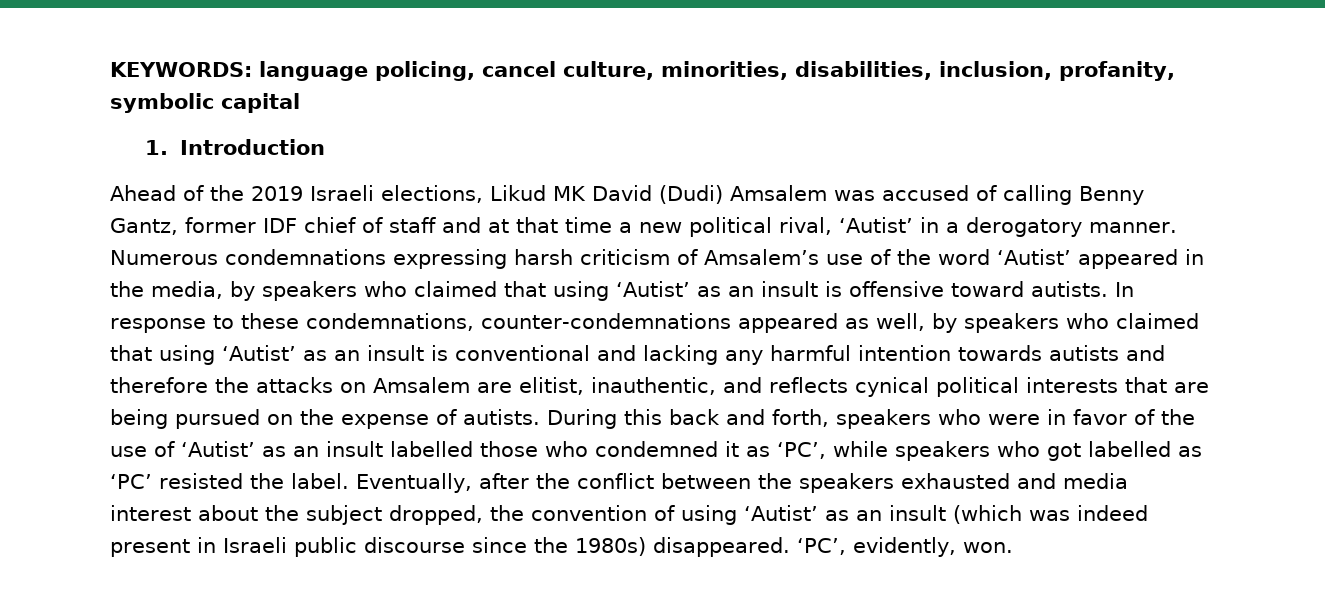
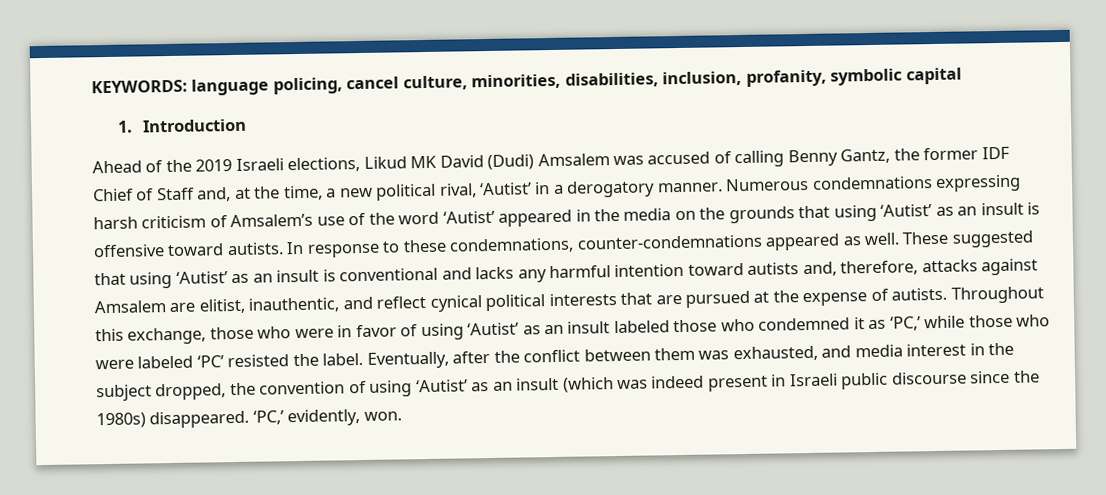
- Ahead of the 2019 Israeli elections, Likud MK David (Dudi) Amsalem was accused of calling Benny Gantz, former IDF chief of staff and at that time a new political rival, ‘Autist’ in a derogatory manner.
+ Ahead of the 2019 Israeli elections, Likud MK David (Dudi) Amsalem was accused of calling Benny Gantz, the former IDF Chief of Staff and, at the time, a new political rival, ‘Autist’ in a derogatory manner.
- Numerous condemnations expressing harsh criticism of Amsalem’s use of the word ‘Autist’ appeared in the media, by speakers who claimed that using ‘Autist’ as an insult is offensive toward autists.
+ Numerous condemnations expressing harsh criticism of Amsalem’s use of the word ‘Autist’ appeared in the media on the grounds that using ‘Autist’ as an insult is offensive toward autists.
- In response to these condemnations, counter-condemnations appeared as well, by speakers who claimed that using ‘Autist’ as an insult is conventional and lacking any harmful intention towards autists and therefore the attacks on Amsalem are elitist, inauthentic, and reflects cynical political interests that are being pursued on the expense of autists.
+ In response to these condemnations, counter-condemnations appeared as well. These suggested that using ‘Autist’ as an insult is conventional and lacks any harmful intention toward autists and, therefore, attacks against Amsalem are elitist, inauthentic, and reflect cynical political interests that are pursued at the expense of autists.
- During this back and forth, speakers who were in favor of the use of ‘Autist’ as an insult labelled those who condemned it as ‘PC’, while speakers who got labelled as ‘PC’ resisted the label.
+ Throughout this exchange, those who were in favor of using ‘Autist’ as an insult labeled those who condemned it as ‘PC,’ while those who were labeled ‘PC’ resisted the label.
- Eventually, after the conflict between the speakers exhausted and media interest about the subject dropped, the convention of using ‘Autist’ as an insult (which was indeed present in Israeli public discourse since the 1980s) disappeared.
+ Eventually, after the conflict between them was exhausted, and media interest in the subject dropped, the convention of using ‘Autist’ as an insult (which was indeed present in Israeli public discourse since the 1980s) disappeared.
- ‘PC’, evidently, won.
+ ‘PC,’ evidently, won.

